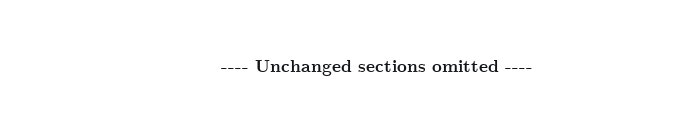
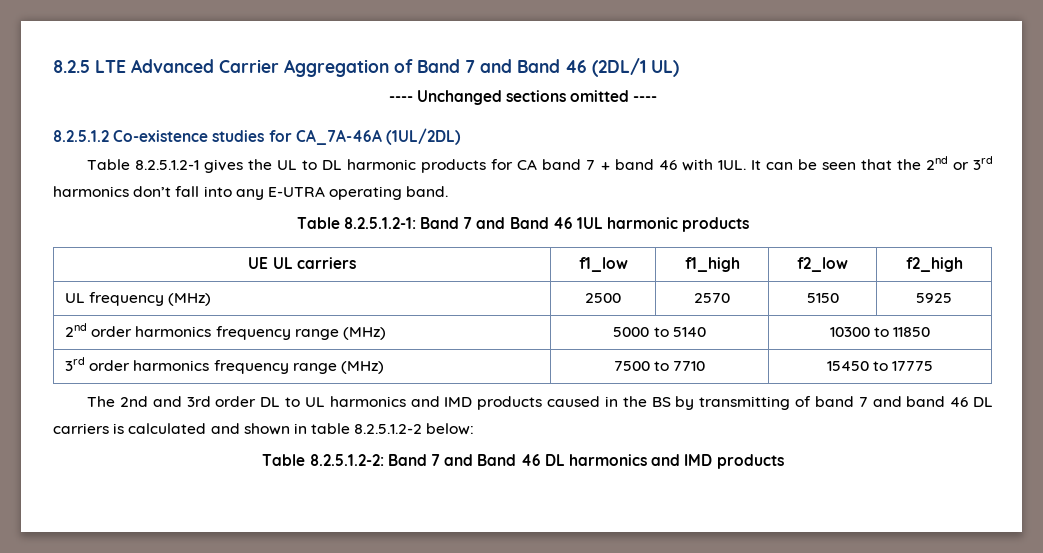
+ 8.2.5 LTE Advanced Carrier Aggregation of Band 7 and Band 46 (2DL/1 UL)
+ 8.2.5.1.2 Co-existence studies for CA_7A-46A (1UL/2DL)
+ Table 8.2.5.1.2-1 gives the UL to DL harmonic products for CA band 7 + band 46 with 1UL. It can be seen that the 2nd or 3rd harmonics don’t fall into any E-UTRA operating band.
+ Table 8.2.5.1.2-1: Band 7 and Band 46 1UL harmonic products
+ UE UL carriers | f1_low | f1_high | f2_low | f2_high
+ UL frequency (MHz) | 2500 | 2570 | 5150 | 5925
+ 2nd order harmonics frequency range (MHz) | 5000 to 5140 | 10300 to 11850
+ 3rd order harmonics frequency range (MHz) | 7500 to 7710 | 15450 to 17775
+ The 2nd and 3rd order DL to UL harmonics and IMD products caused in the BS by transmitting of band 7 and band 46 DL carriers is calculated and shown in table 8.2.5.1.2-2 below:
+ Table 8.2.5.1.2-2: Band 7 and Band 46 DL harmonics and IMD products

